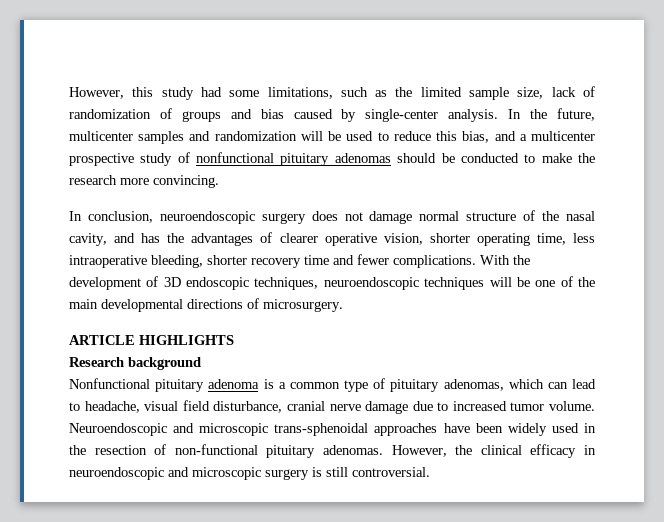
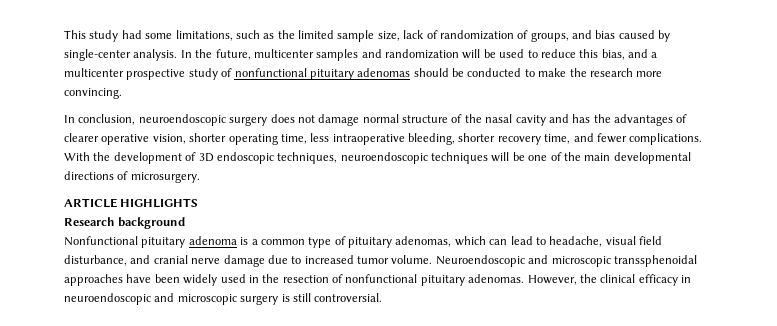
- However, this study had some limitations, such as the limited sample size, lack of randomization of groups and bias caused by single-center analysis.
+ This study had some limitations, such as the limited sample size, lack of randomization of groups, and bias caused by single-center analysis.
- In conclusion, neuroendoscopic surgery does not damage normal structure of the nasal cavity, and has the advantages of clearer operative vision, shorter operating time, less intraoperative bleeding, shorter recovery time and fewer complications.
+ In conclusion, neuroendoscopic surgery does not damage normal structure of the nasal cavity and has the advantages of clearer operative vision, shorter operating time, less intraoperative bleeding, shorter recovery time, and fewer complications.
- Nonfunctional pituitary adenoma is a common type of pituitary adenomas, which can lead to headache, visual field disturbance, cranial nerve damage due to increased tumor volume.
+ Nonfunctional pituitary adenoma is a common type of pituitary adenomas, which can lead to headache, visual field disturbance, and cranial nerve damage due to increased tumor volume.
- Neuroendoscopic and microscopic trans-sphenoidal approaches have been widely used in the resection of non-functional pituitary adenomas.
+ Neuroendoscopic and microscopic transsphenoidal approaches have been widely used in the resection of nonfunctional pituitary adenomas.

